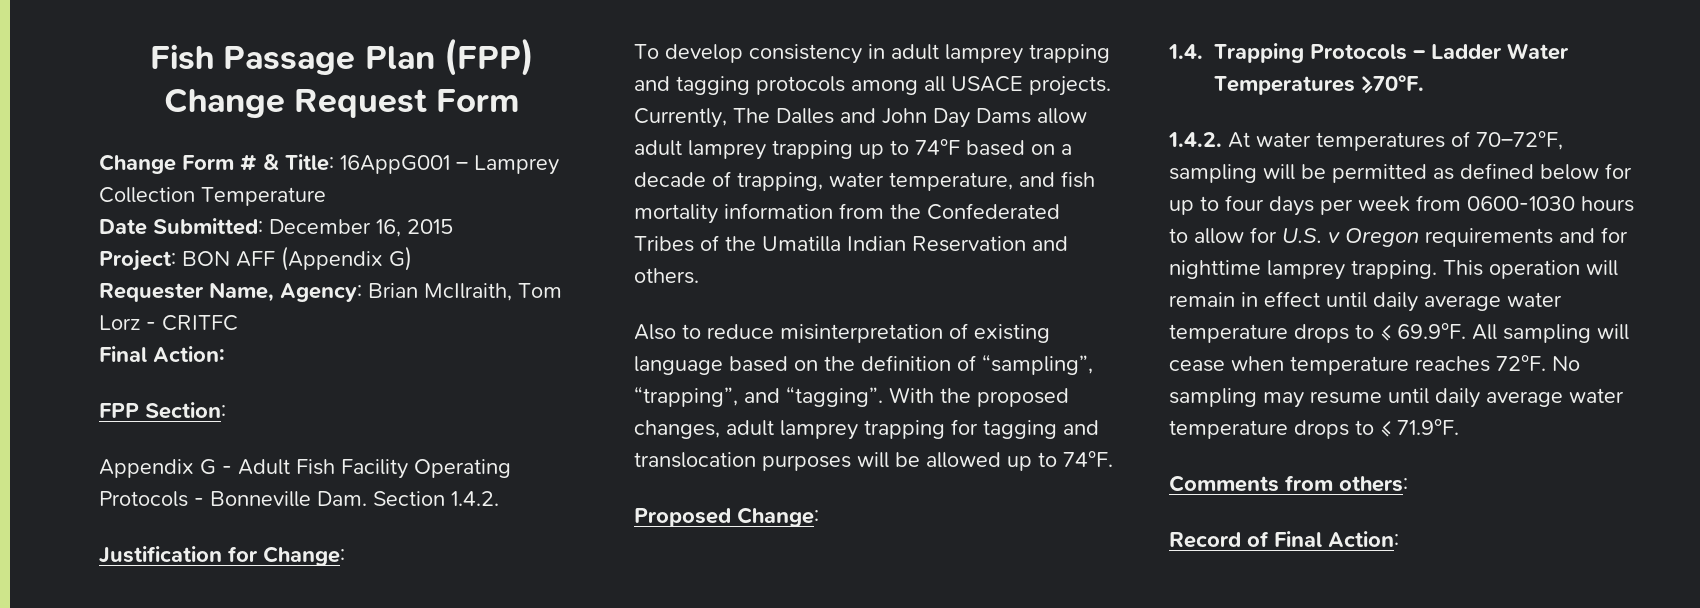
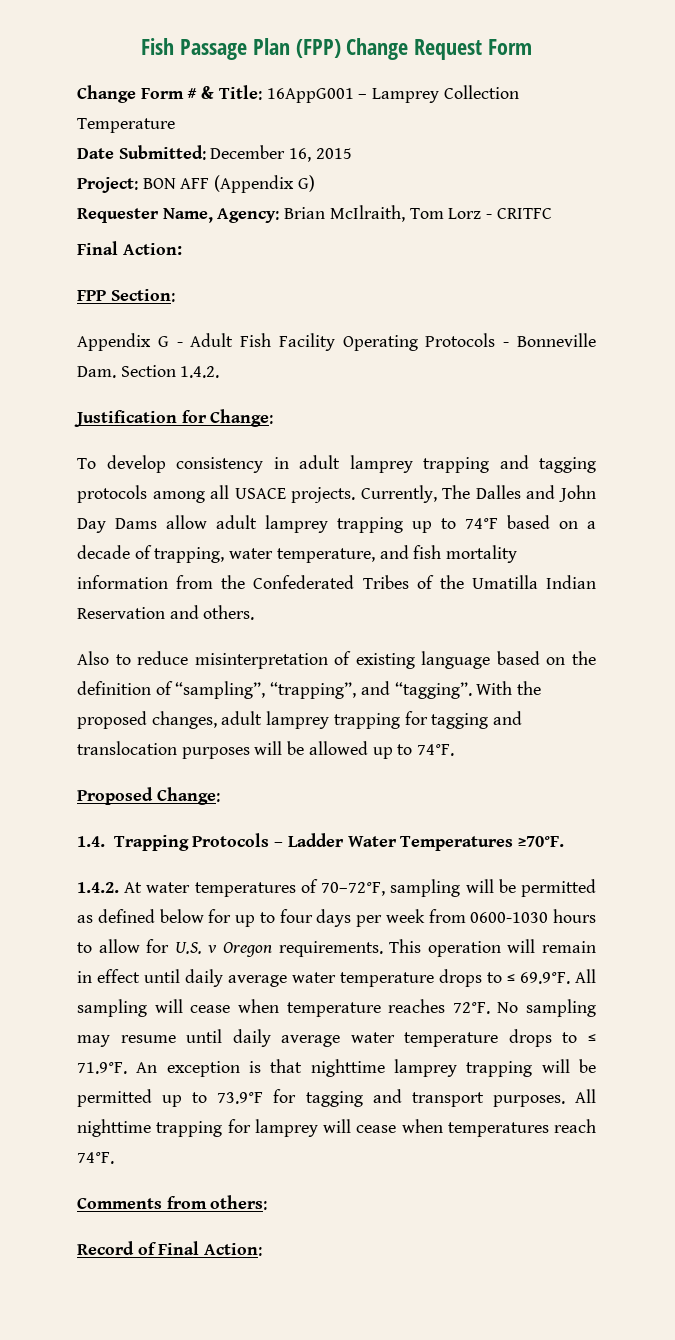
- 1.4.2. At water temperatures of 70–72°F, sampling will be permitted as defined below for up to four days per week from 0600-1030 hours to allow for U.S. v Oregon requirements and for nighttime lamprey trapping.
+ 1.4.2. At water temperatures of 70–72°F, sampling will be permitted as defined below for up to four days per week from 0600-1030 hours to allow for U.S. v Oregon requirements.
- No sampling may resume until daily average water temperature drops to ≤ 71.9°F.
+ No sampling may resume until daily average water temperature drops to ≤ 71.9°F. An exception is that nighttime lamprey trapping will be permitted up to 73.9°F for tagging and transport purposes. All nighttime trapping for lamprey will cease when temperatures reach 74°F.

